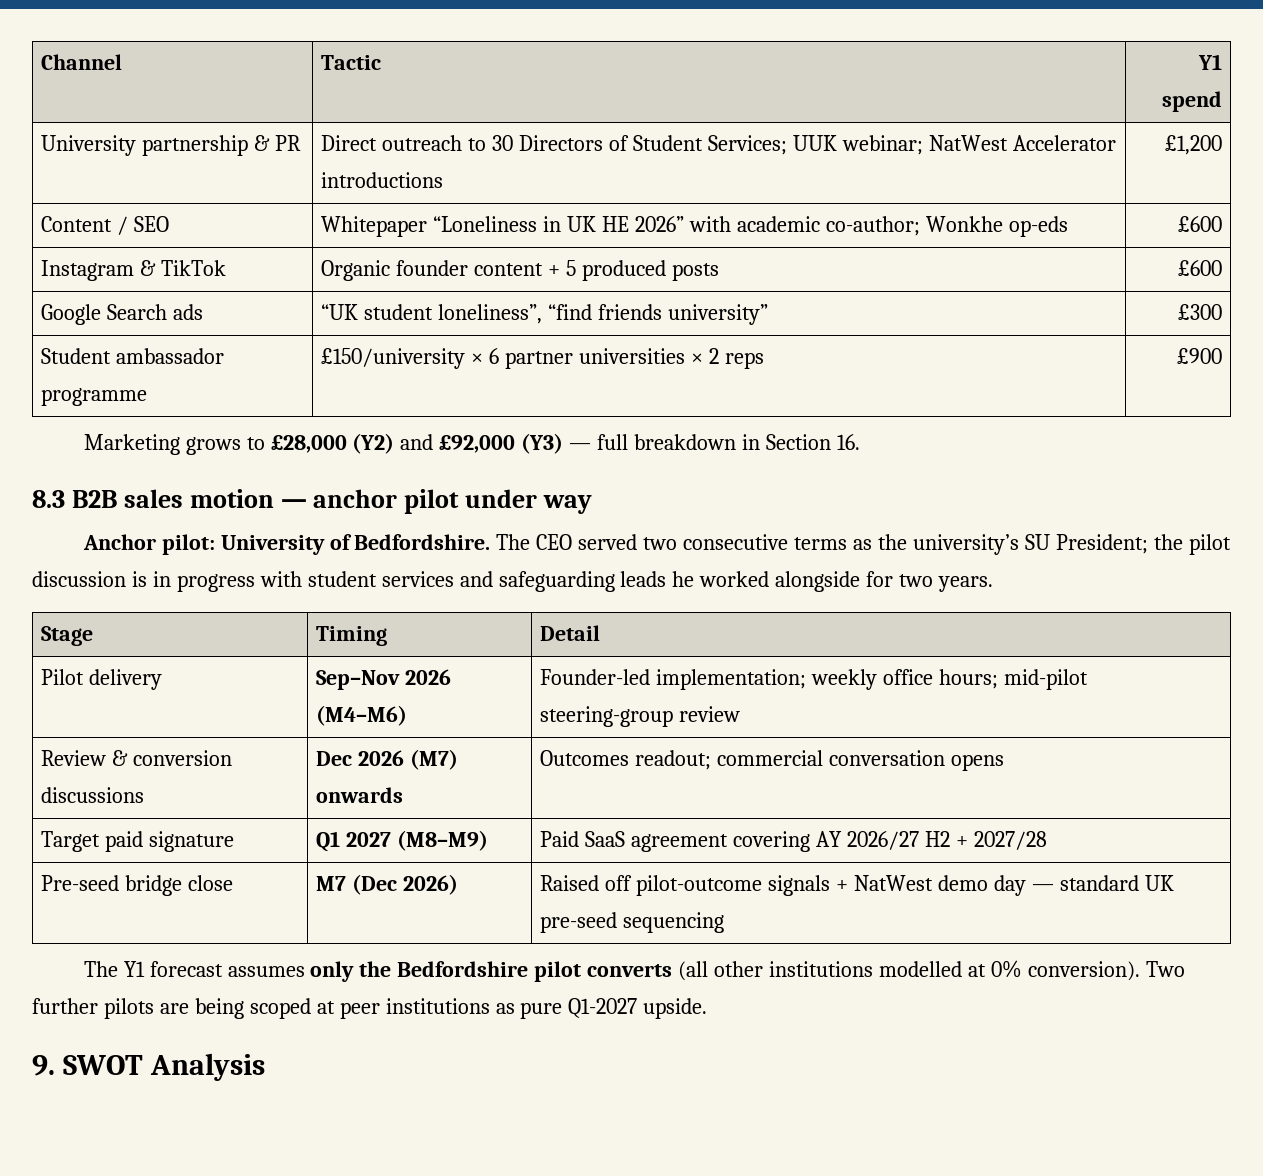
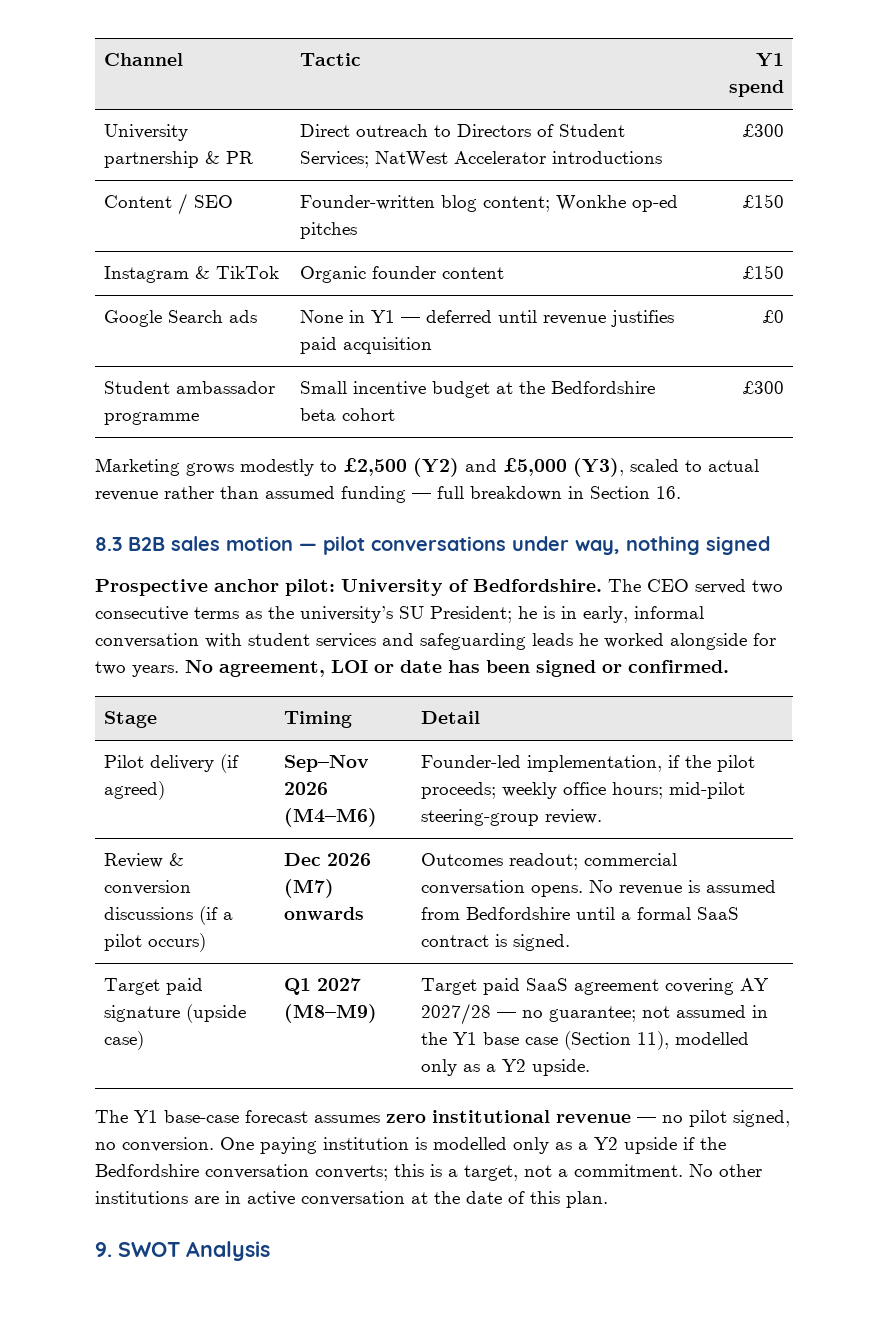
- University partnership & PR | Direct outreach to 30 Directors of Student Services; UUK webinar; NatWest Accelerator introductions | £1,200
+ University partnership & PR | Direct outreach to Directors of Student Services; NatWest Accelerator introductions | £300
- Content / SEO | Whitepaper “Loneliness in UK HE 2026” with academic co-author; Wonkhe op-eds | £600
+ Content / SEO | Founder-written blog content; Wonkhe op-ed pitches | £150
- Instagram & TikTok | Organic founder content + 5 produced posts | £600
- Google Search ads | “UK student loneliness”, “find friends university” | £300
- Student ambassador programme | £150/university × 6 partner universities × 2 reps | £900
- Marketing grows to £28,000 (Y2) and £92,000 (Y3) — full breakdown in Section 16.
+ Instagram & TikTok | Organic founder content | £150
+ Google Search ads | None in Y1 — deferred until revenue justifies paid acquisition | £0
+ Student ambassador programme | Small incentive budget at the Bedfordshire beta cohort | £300
+ Marketing grows modestly to £2,500 (Y2) and £5,000 (Y3), scaled to actual revenue rather than assumed funding — full breakdown in Section 16.
- 8.3 B2B sales motion — anchor pilot under way
- Anchor pilot: University of Bedfordshire.
+ 8.3 B2B sales motion — pilot conversations under way, nothing signed
+ Prospective anchor pilot: University of Bedfordshire.
- The CEO served two consecutive terms as the university’s SU President; the pilot discussion is in progress with student services and safeguarding leads he worked alongside for two years.
+ The CEO served two consecutive terms as the university’s SU President; he is in early, informal conversation with student services and safeguarding leads he worked alongside for two years. No agreement, LOI or date has been signed or confirmed.
- Pilot delivery | Sep–Nov 2026 (M4–M6) | Founder-led implementation; weekly office hours; mid-pilot steering-group review
+ Pilot delivery (if agreed) | Sep–Nov 2026 (M4–M6) | Founder-led implementation, if the pilot proceeds; weekly office hours; mid-pilot steering-group review.
- Review & conversion discussions | Dec 2026 (M7) onwards | Outcomes readout; commercial conversation opens
+ Review & conversion discussions (if a pilot occurs) | Dec 2026 (M7) onwards | Outcomes readout; commercial conversation opens. No revenue is assumed from Bedfordshire until a formal SaaS contract is signed.
- Target paid signature | Q1 2027 (M8–M9) | Paid SaaS agreement covering AY 2026/27 H2 + 2027/28
- Pre-seed bridge close | M7 (Dec 2026) | Raised off pilot-outcome signals + NatWest demo day — standard UK pre-seed sequencing
+ Target paid signature (upside case) | Q1 2027 (M8–M9) | Target paid SaaS agreement covering AY 2027/28 — no guarantee; not assumed in the Y1 base case (Section 11), modelled only as a Y2 upside.
- The Y1 forecast assumes only the Bedfordshire pilot converts (all other institutions modelled at 0% conversion). Two further pilots are being scoped at peer institutions as pure Q1-2027 upside.
+ The Y1 base-case forecast assumes zero institutional revenue — no pilot signed, no conversion. One paying institution is modelled only as a Y2 upside if the Bedfordshire conversation converts; this is a target, not a commitment. No other institutions are in active conversation at the date of this plan.

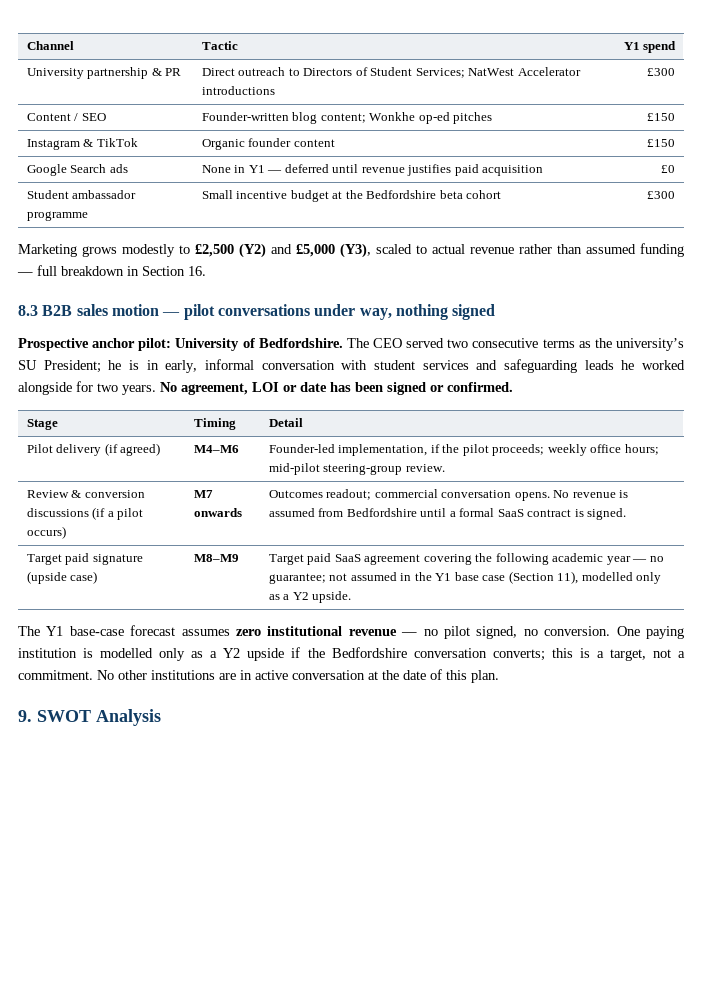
- Pilot delivery (if agreed) | Sep–Nov 2026 (M4–M6) | Founder-led implementation, if the pilot proceeds; weekly office hours; mid-pilot steering-group review.
+ Pilot delivery (if agreed) | M4–M6 | Founder-led implementation, if the pilot proceeds; weekly office hours; mid-pilot steering-group review.
- Review & conversion discussions (if a pilot occurs) | Dec 2026 (M7) onwards | Outcomes readout; commercial conversation opens. No revenue is assumed from Bedfordshire until a formal SaaS contract is signed.
+ Review & conversion discussions (if a pilot occurs) | M7 onwards | Outcomes readout; commercial conversation opens. No revenue is assumed from Bedfordshire until a formal SaaS contract is signed.
- Target paid signature (upside case) | Q1 2027 (M8–M9) | Target paid SaaS agreement covering AY 2027/28 — no guarantee; not assumed in the Y1 base case (Section 11), modelled only as a Y2 upside.
+ Target paid signature (upside case) | M8–M9 | Target paid SaaS agreement covering the following academic year — no guarantee; not assumed in the Y1 base case (Section 11), modelled only as a Y2 upside.

